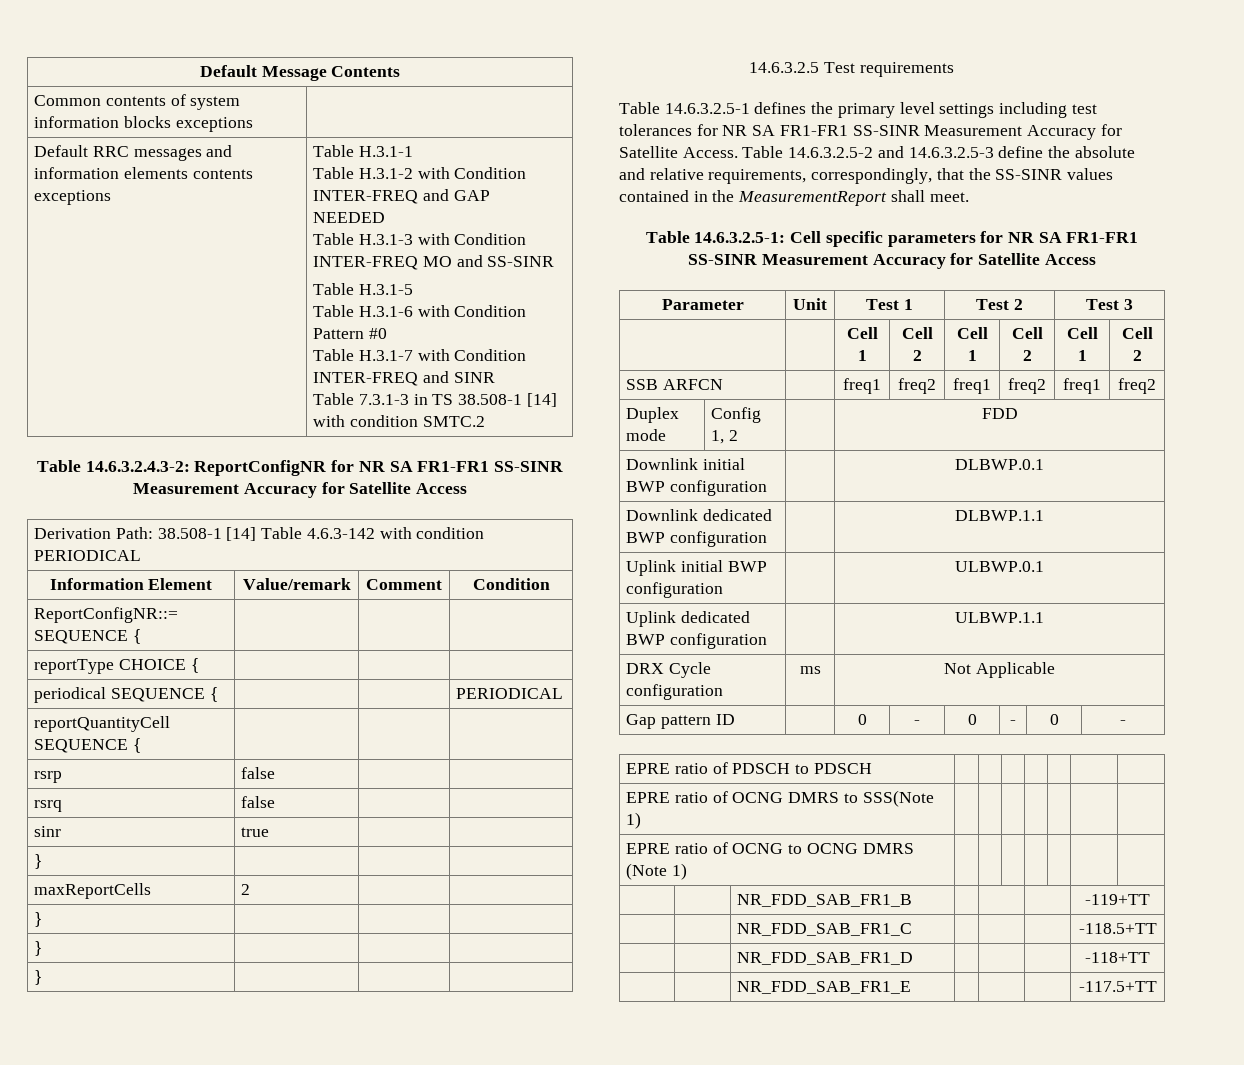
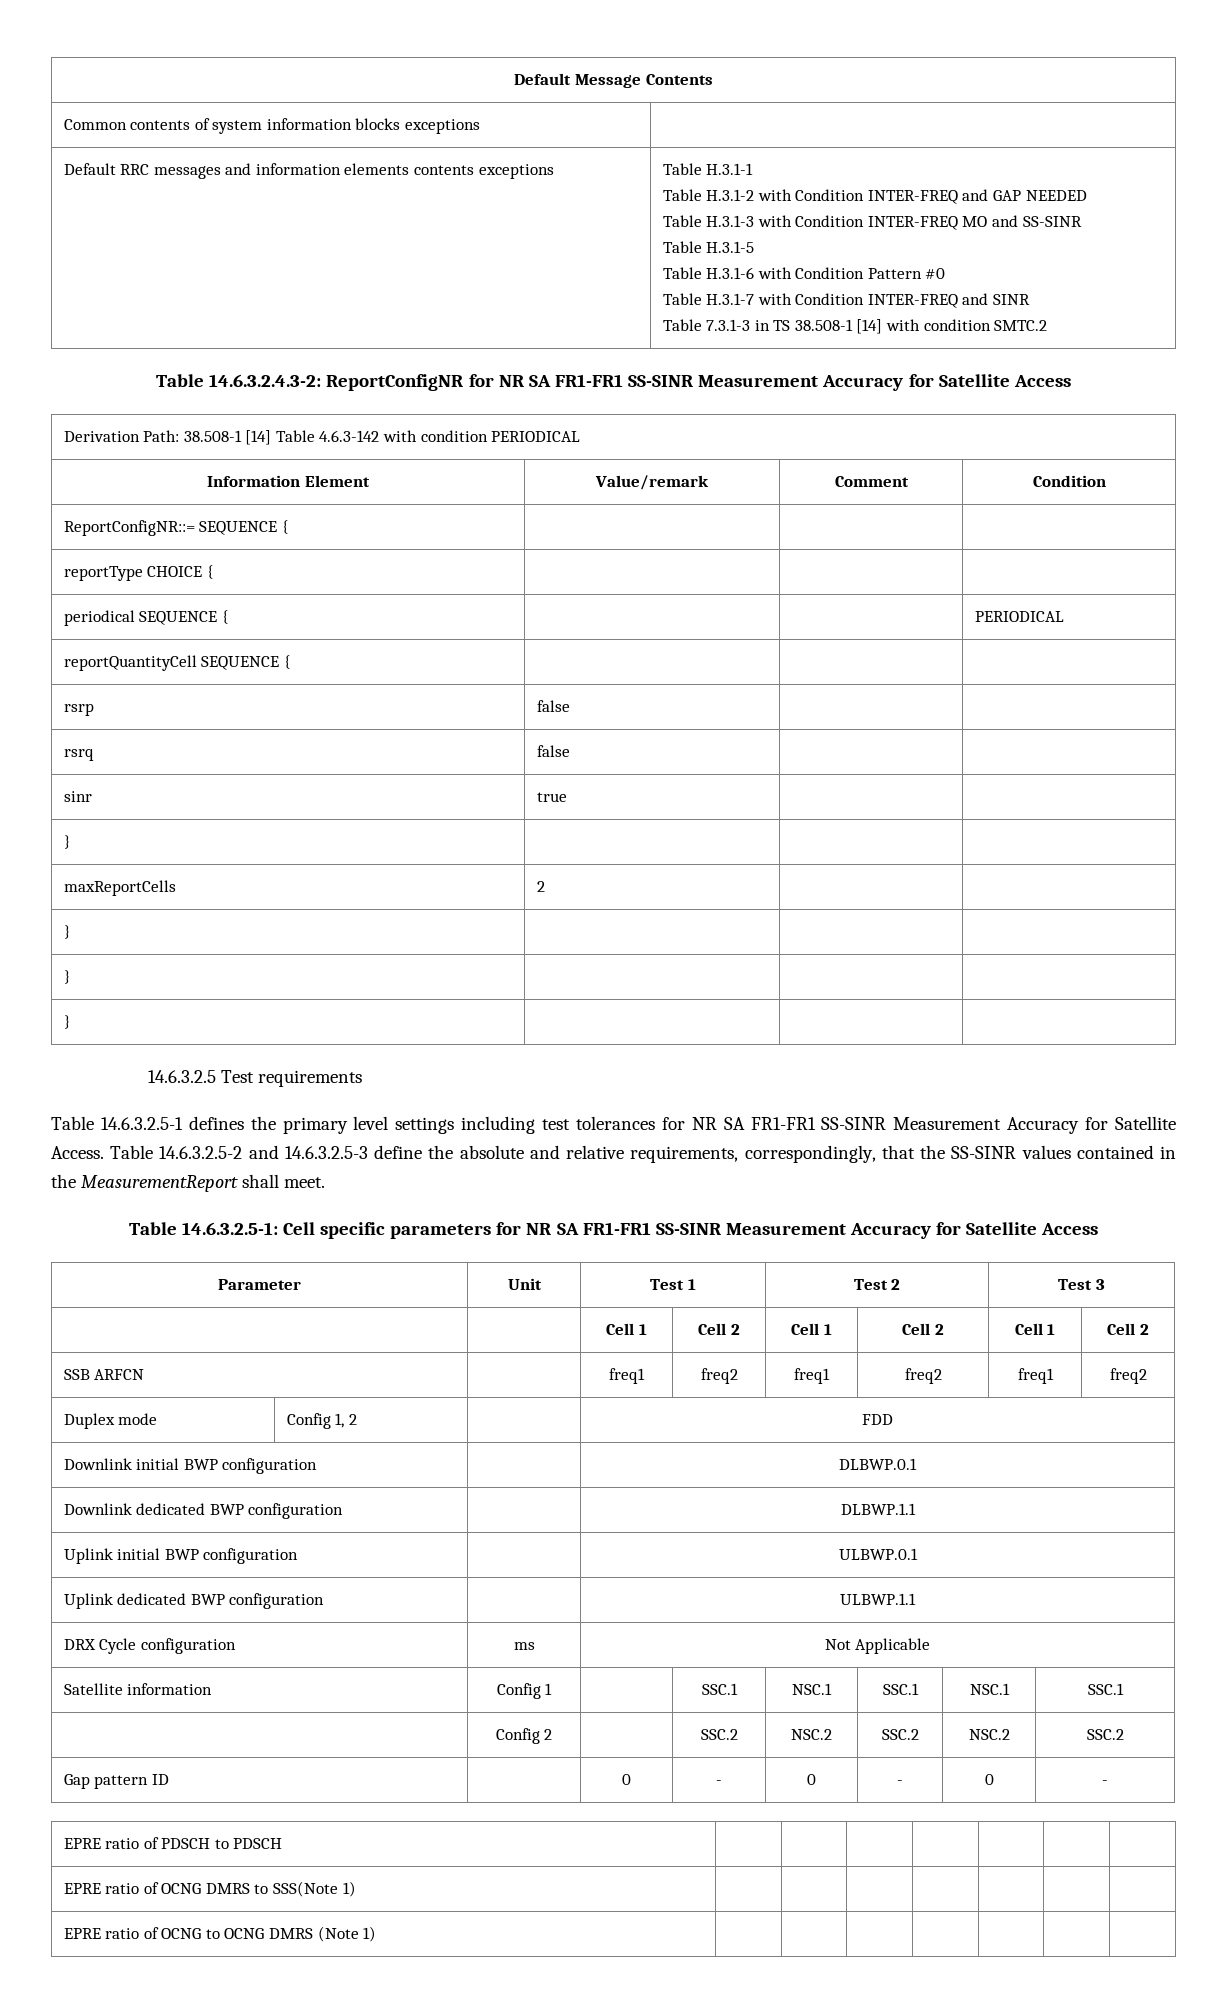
+ Satellite information | Config 1 | | SSC.1 | NSC.1 | SSC.1 | NSC.1 | SSC.1
+ | Config 2 | | SSC.2 | NSC.2 | SSC.2 | NSC.2 | SSC.2
- | | NR_FDD_SAB_FR1_B | | | | -119+TT
- | | NR_FDD_SAB_FR1_C | | | | -118.5+TT
- | | NR_FDD_SAB_FR1_D | | | | -118+TT
- | | NR_FDD_SAB_FR1_E | | | | -117.5+TT

